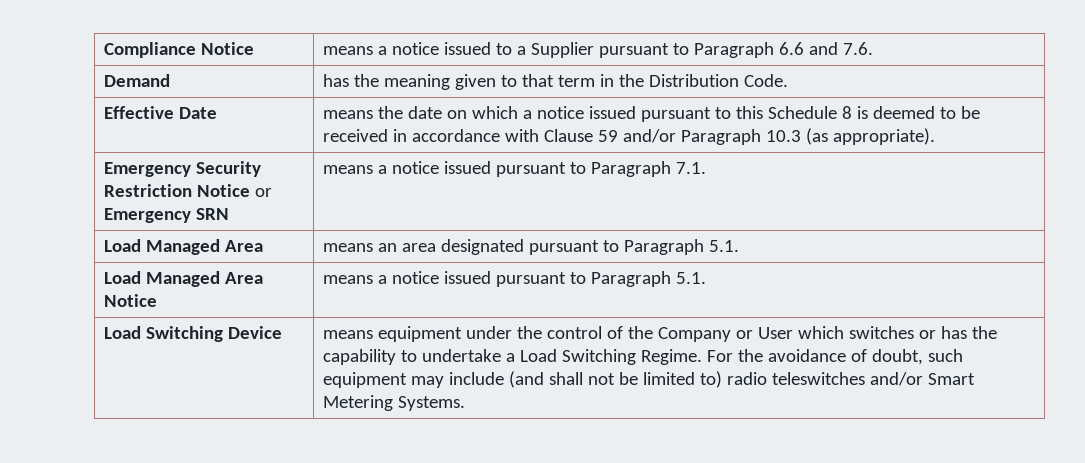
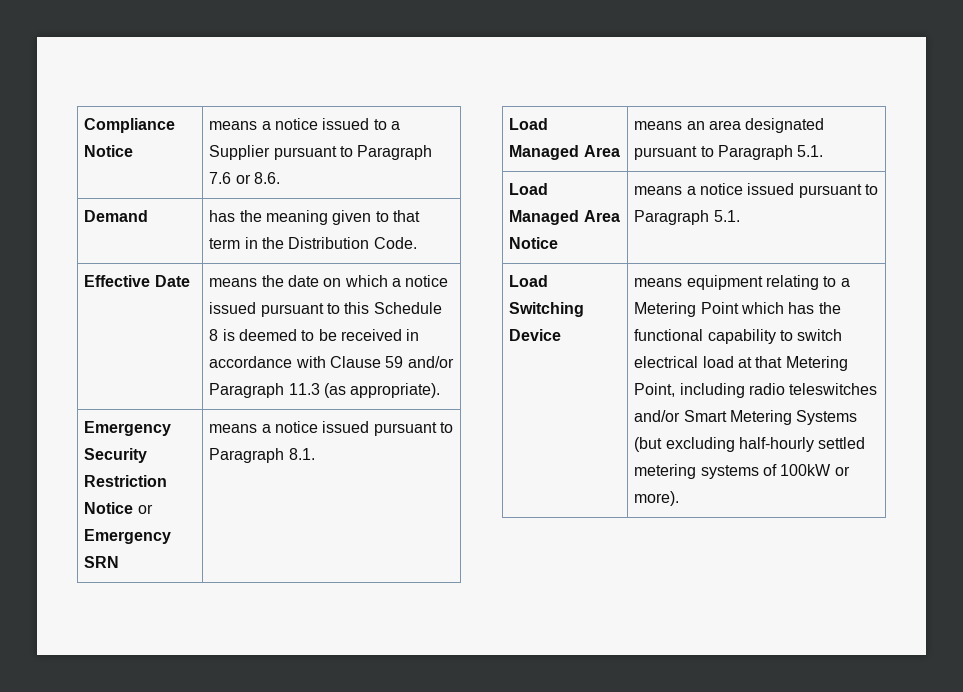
- Compliance Notice | means a notice issued to a Supplier pursuant to Paragraph 6.6 and 7.6.
+ Compliance Notice | means a notice issued to a Supplier pursuant to Paragraph 7.6 or 8.6.
- Effective Date | means the date on which a notice issued pursuant to this Schedule 8 is deemed to be received in accordance with Clause 59 and/or Paragraph 10.3 (as appropriate).
+ Effective Date | means the date on which a notice issued pursuant to this Schedule 8 is deemed to be received in accordance with Clause 59 and/or Paragraph 11.3 (as appropriate).
- Emergency Security Restriction Notice or Emergency SRN | means a notice issued pursuant to Paragraph 7.1.
+ Emergency Security Restriction Notice or Emergency SRN | means a notice issued pursuant to Paragraph 8.1.
- means equipment under the control of the Company or User which switches or has the capability to undertake a Load Switching Regime. For the avoidance of doubt, such equipment may include (and shall not be limited to) radio teleswitches and/or Smart Metering Systems.
+ means equipment relating to a Metering Point which has the functional capability to switch electrical load at that Metering Point, including radio teleswitches and/or Smart Metering Systems (but excluding half-hourly settled metering systems of 100kW or more).

